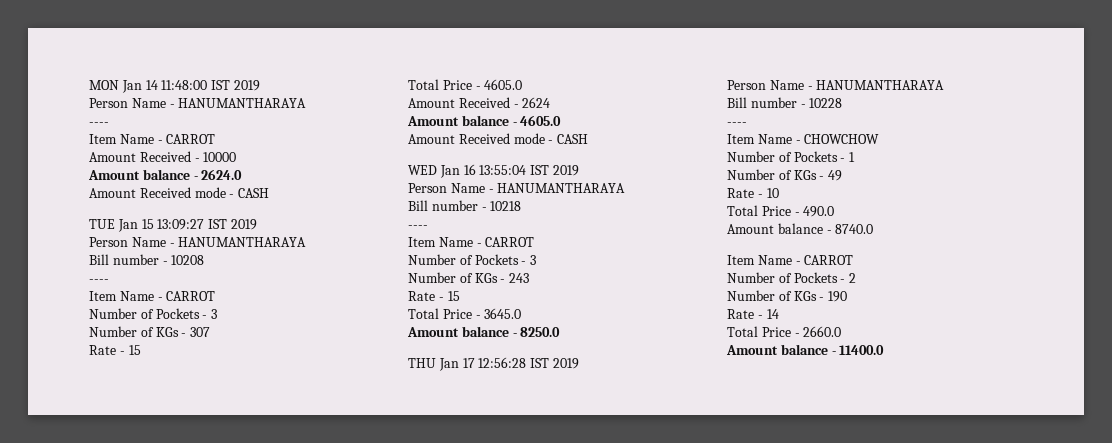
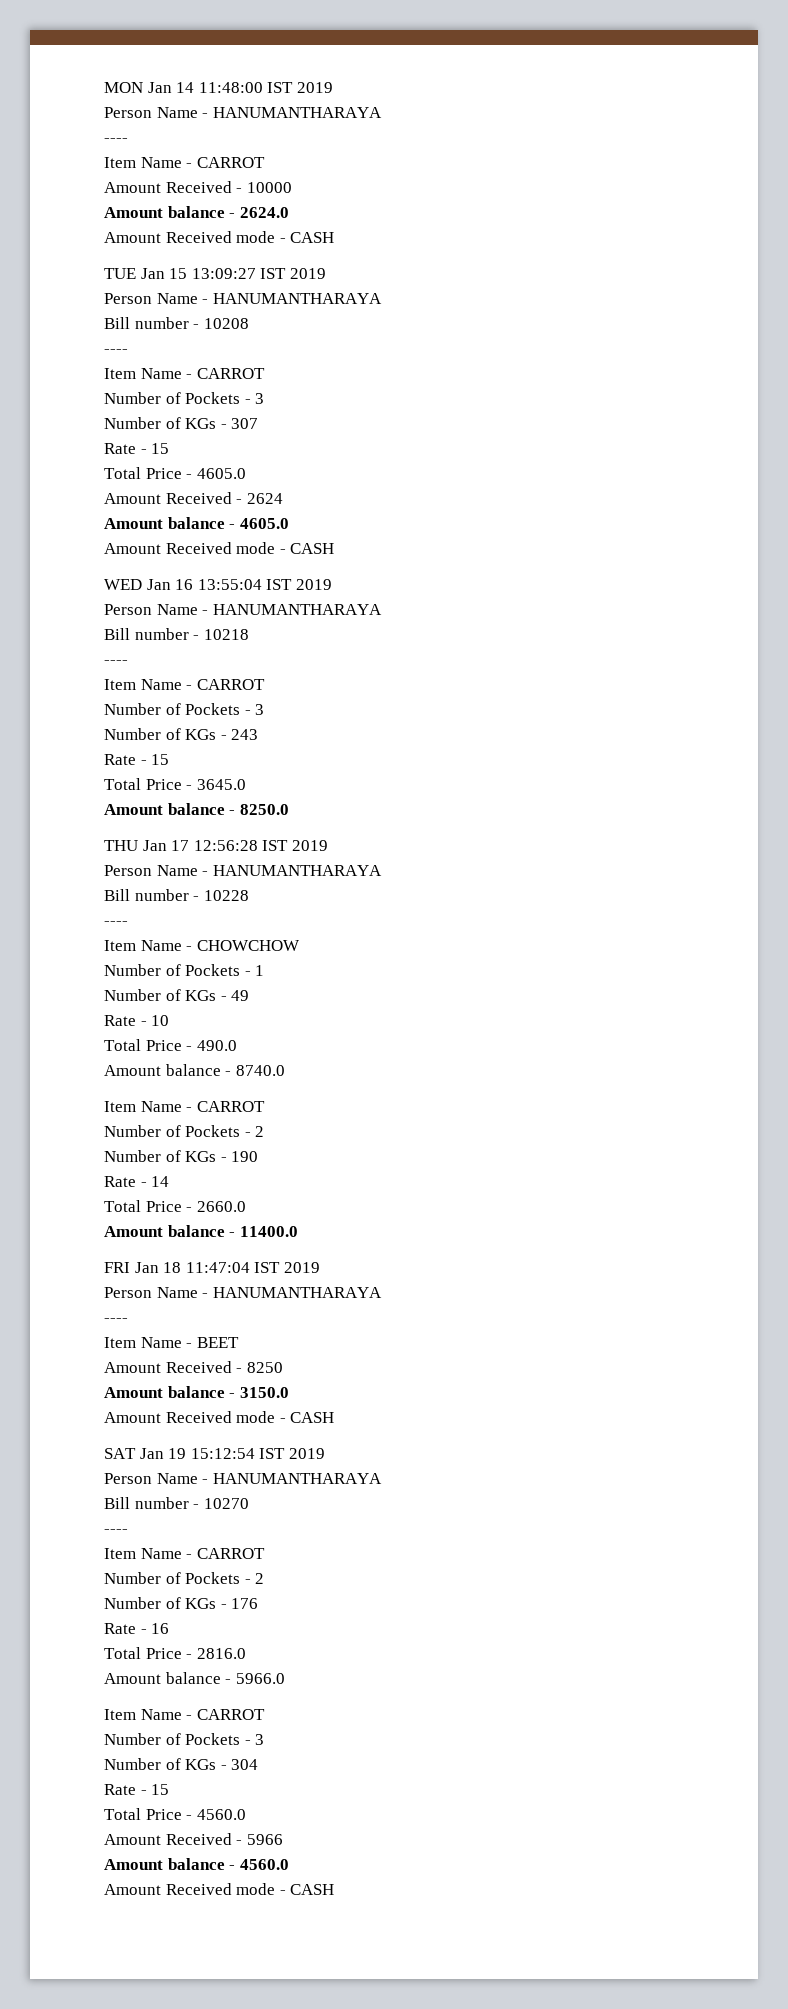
+ FRI Jan 18 11:47:04 IST 2019
+ Person Name - HANUMANTHARAYA
+ ----
+ Item Name - BEET
+ Amount Received - 8250
+ Amount balance - 3150.0
+ Amount Received mode - CASH
+ SAT Jan 19 15:12:54 IST 2019
+ Person Name - HANUMANTHARAYA
+ Bill number - 10270
+ ----
+ Item Name - CARROT
+ Number of Pockets - 2
+ Number of KGs - 176
+ Rate - 16
+ Total Price - 2816.0
+ Amount balance - 5966.0
+ Item Name - CARROT
+ Number of Pockets - 3
+ Number of KGs - 304
+ Rate - 15
+ Total Price - 4560.0
+ Amount Received - 5966
+ Amount balance - 4560.0
+ Amount Received mode - CASH

